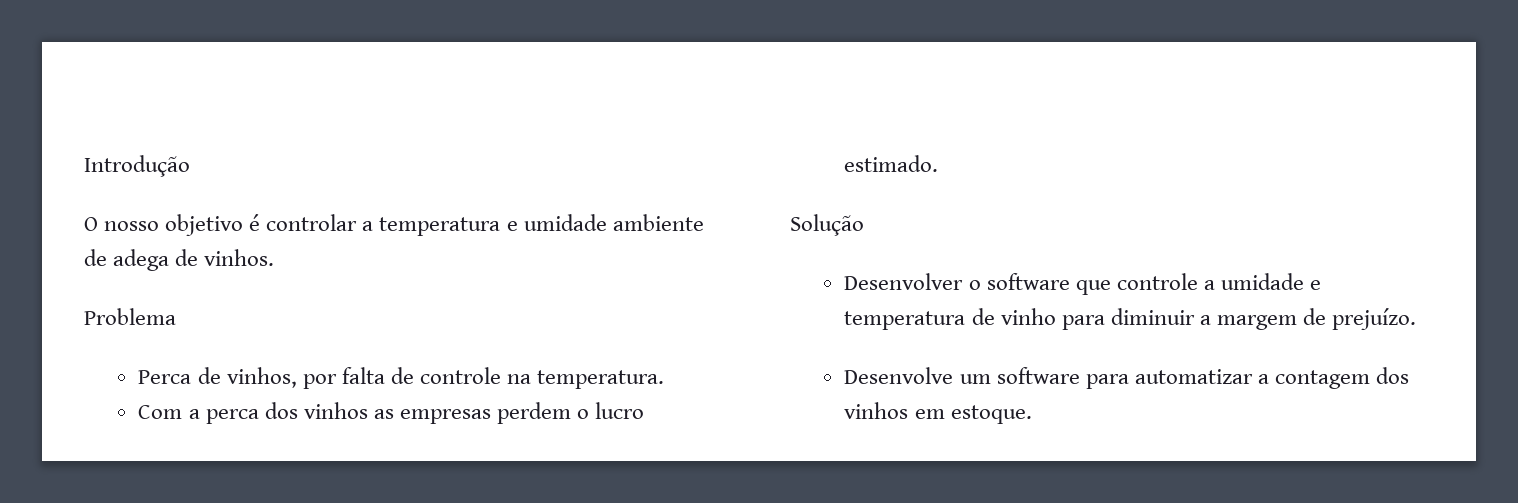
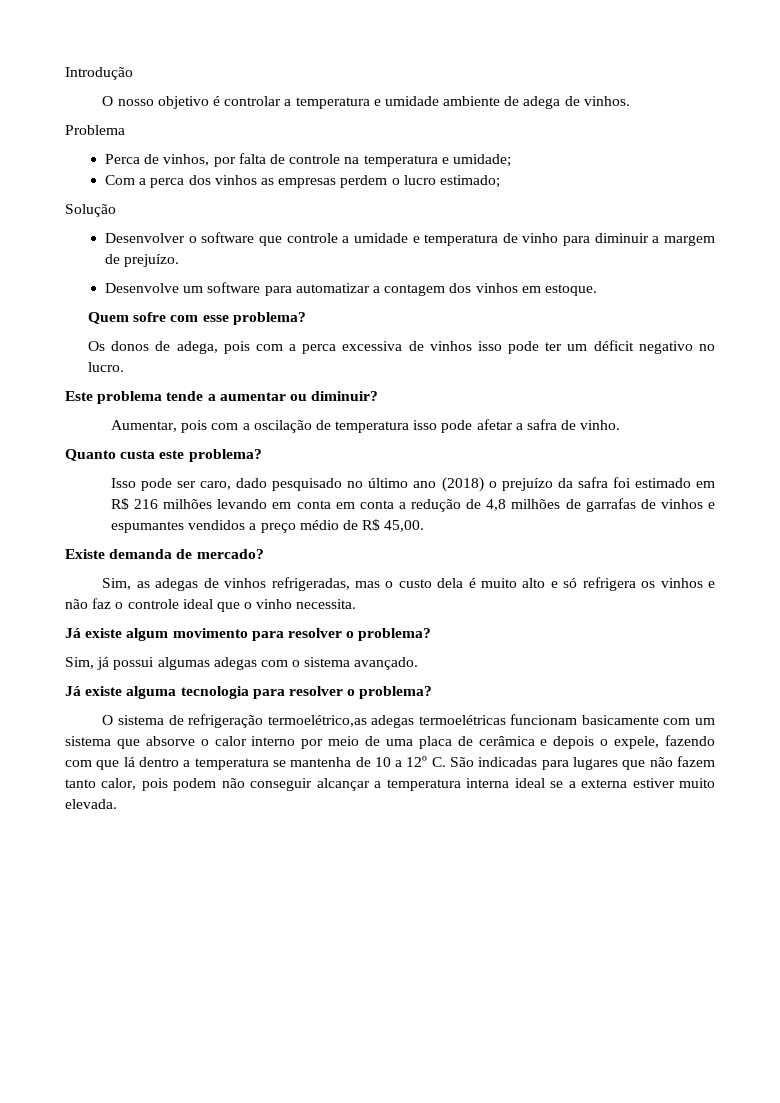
- Perca de vinhos, por falta de controle na temperatura.
+ Perca de vinhos, por falta de controle na temperatura e umidade;
- Com a perca dos vinhos as empresas perdem o lucro estimado.
+ Com a perca dos vinhos as empresas perdem o lucro estimado;
+ Quem sofre com esse problema?
+ Os donos de adega, pois com a perca excessiva de vinhos isso pode ter um déficit negativo no lucro.
+ Este problema tende a aumentar ou diminuir?
+ Aumentar, pois com a oscilação de temperatura isso pode afetar a safra de vinho.
+ Quanto custa este problema?
+ Isso pode ser caro, dado pesquisado no último ano (2018) o prejuízo da safra foi estimado em R$ 216 milhões levando em conta em conta a redução de 4,8 milhões de garrafas de vinhos e espumantes vendidos a preço médio de R$ 45,00.
+ Existe demanda de mercado?
+ Sim, as adegas de vinhos refrigeradas, mas o custo dela é muito alto e só refrigera os vinhos e não faz o controle ideal que o vinho necessita.
+ Já existe algum movimento para resolver o problema?
+ Sim, já possui algumas adegas com o sistema avançado.
+ Já existe alguma tecnologia para resolver o problema?
+ O sistema de refrigeração termoelétrico,as adegas termoelétricas funcionam basicamente com um sistema que absorve o calor interno por meio de uma placa de cerâmica e depois o expele, fazendo com que lá dentro a temperatura se mantenha de 10 a 12º C. São indicadas para lugares que não fazem tanto calor, pois podem não conseguir alcançar a temperatura interna ideal se a externa estiver muito elevada.

